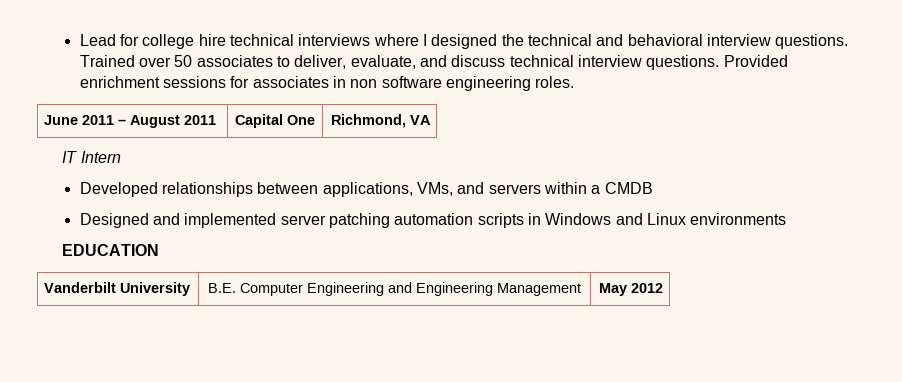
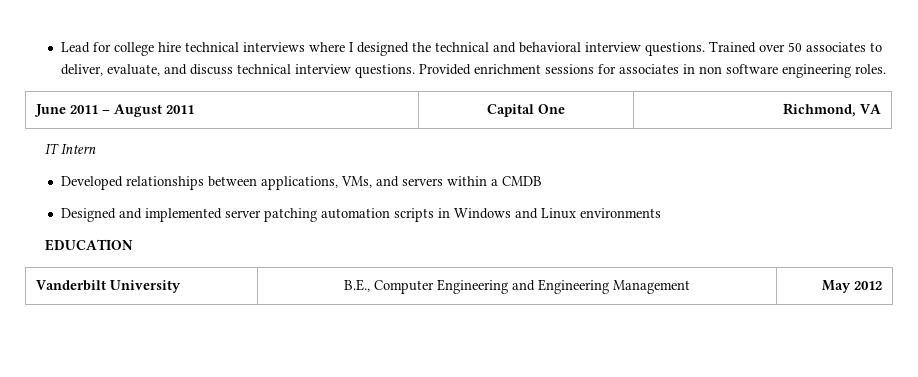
- Vanderbilt University | B.E. Computer Engineering and Engineering Management | May 2012
+ Vanderbilt University | B.E., Computer Engineering and Engineering Management | May 2012

